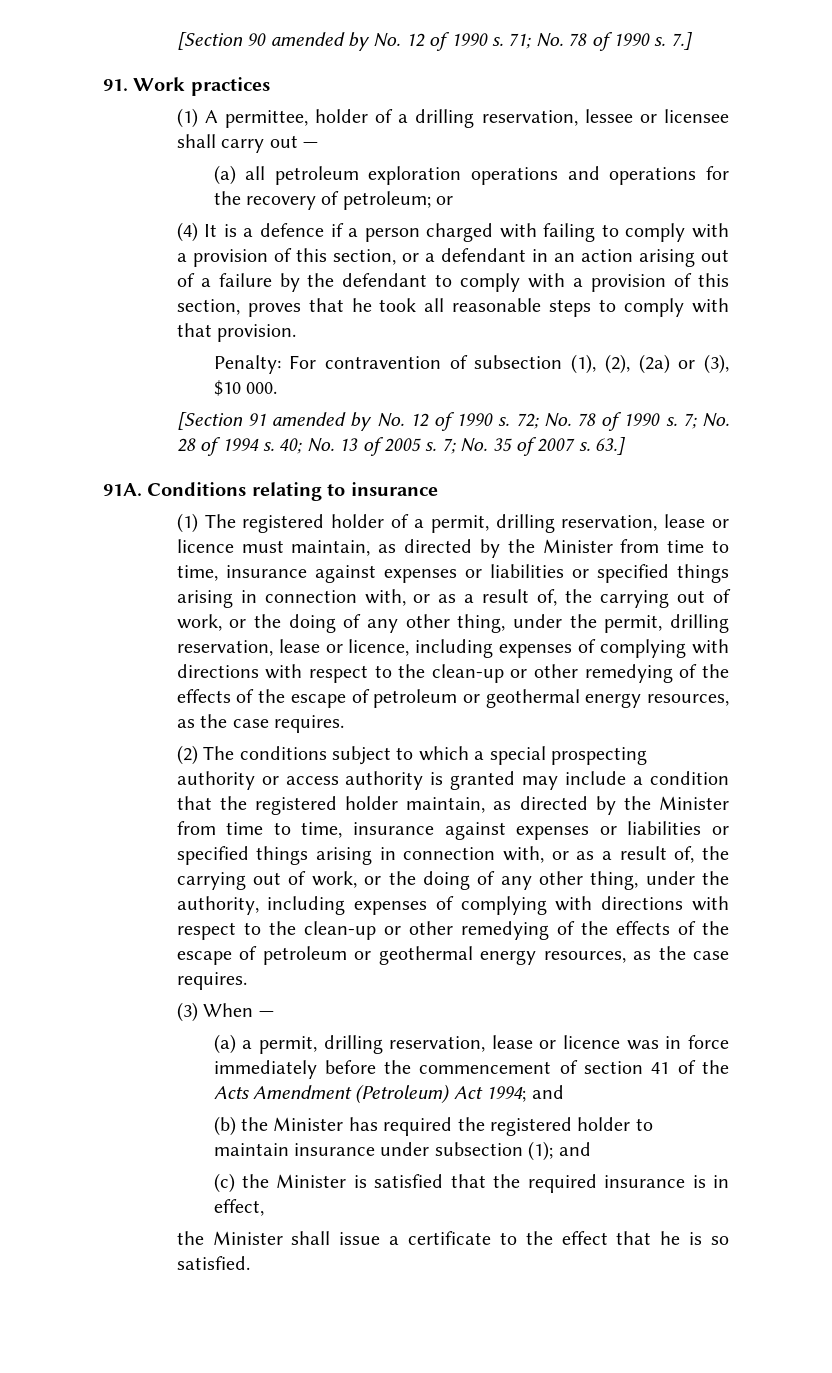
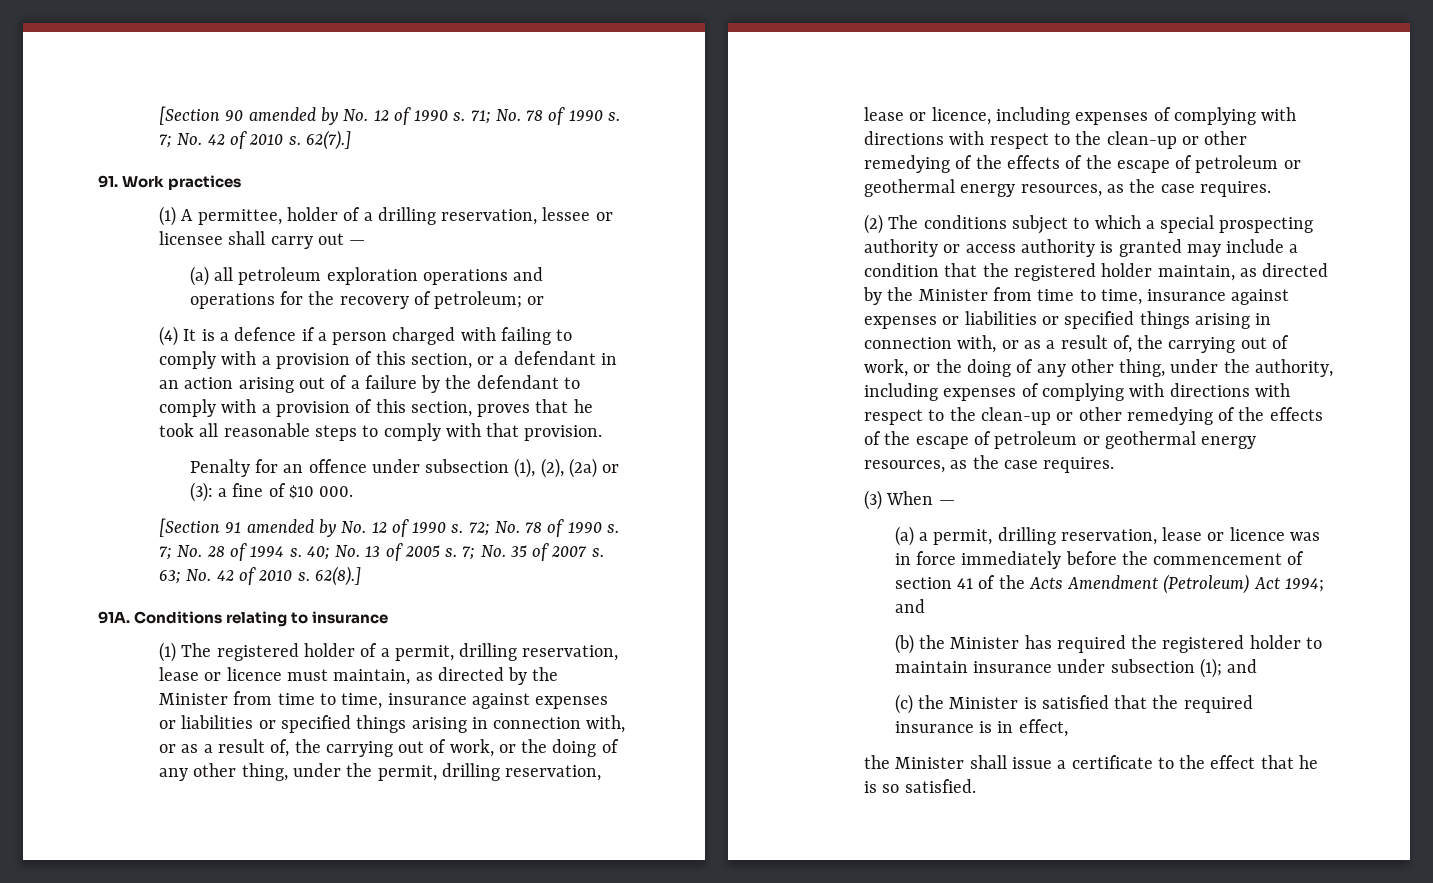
- 7.]
+ 7; No. 42 of 2010 s. 62(7).]
- Penalty: For contravention of subsection (1), (2), (2a) or (3), $10 000.
+ Penalty for an offence under subsection (1), (2), (2a) or (3): a fine of $10 000.
- 63.]
+ 63; No. 42 of 2010 s. 62(8).]

